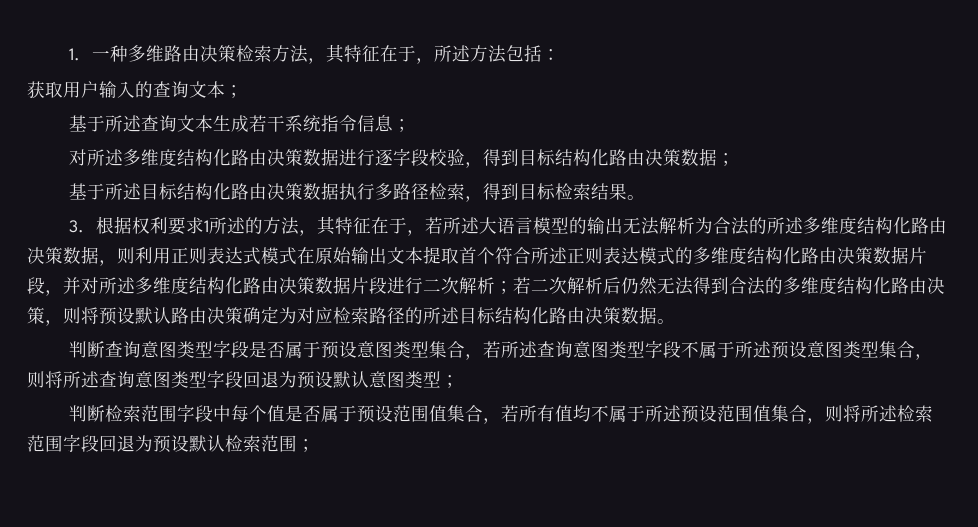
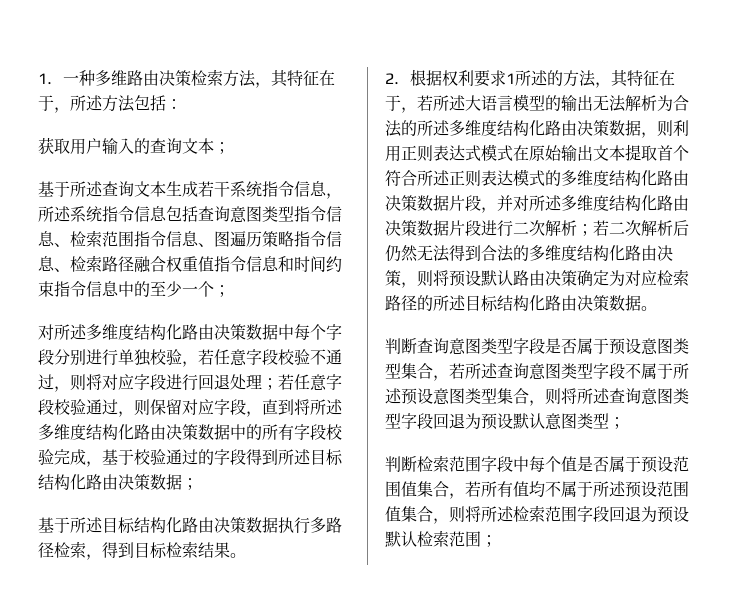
- 基于所述查询文本生成若干系统指令信息；
+ 基于所述查询文本生成若干系统指令信息，所述系统指令信息包括查询意图类型指令信息、检索范围指令信息、图遍历策略指令信息、检索路径融合权重值指令信息和时间约束指令信息中的至少一个；
- 对所述多维度结构化路由决策数据进行逐字段校验，得到目标结构化路由决策数据；
+ 对所述多维度结构化路由决策数据中每个字段分别进行单独校验，若任意字段校验不通过，则将对应字段进行回退处理；若任意字段校验通过，则保留对应字段，直到将所述多维度结构化路由决策数据中的所有字段校验完成，基于校验通过的字段得到所述目标结构化路由决策数据；
- 3．根据权利要求1所述的方法，其特征在于，若所述大语言模型的输出无法解析为合法的所述多维度结构化路由决策数据，则利用正则表达式模式在原始输出文本提取首个符合所述正则表达模式的多维度结构化路由决策数据片段，并对所述多维度结构化路由决策数据片段进行二次解析；
+ 2．根据权利要求1所述的方法，其特征在于，若所述大语言模型的输出无法解析为合法的所述多维度结构化路由决策数据，则利用正则表达式模式在原始输出文本提取首个符合所述正则表达模式的多维度结构化路由决策数据片段，并对所述多维度结构化路由决策数据片段进行二次解析；

